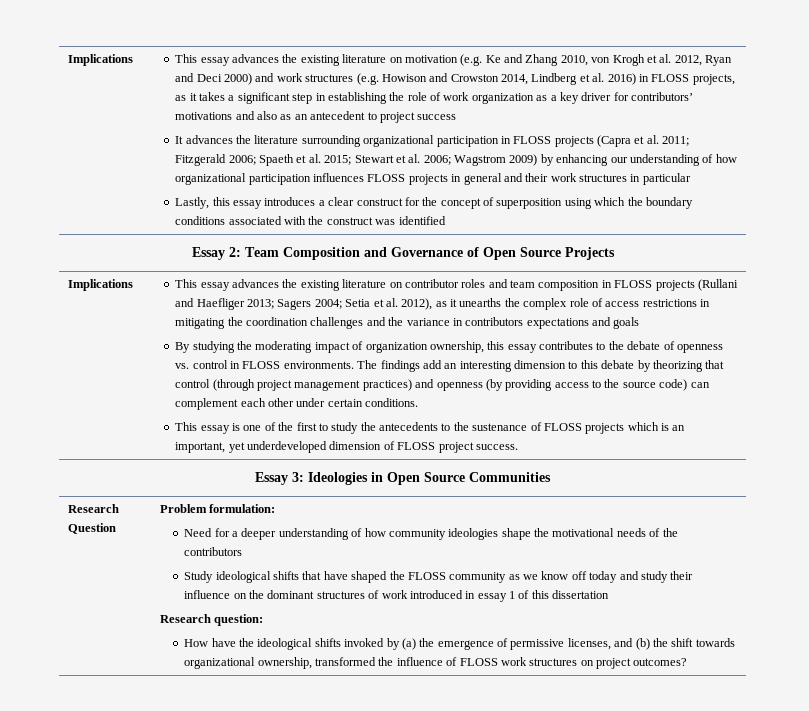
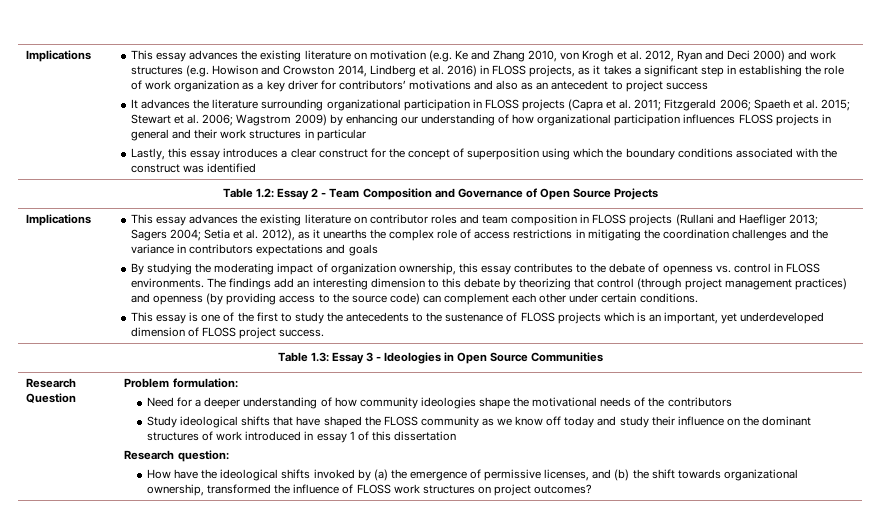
- Essay 2: Team Composition and Governance of Open Source Projects
+ Table 1.2: Essay 2 - Team Composition and Governance of Open Source Projects
- Essay 3: Ideologies in Open Source Communities
+ Table 1.3: Essay 3 - Ideologies in Open Source Communities

